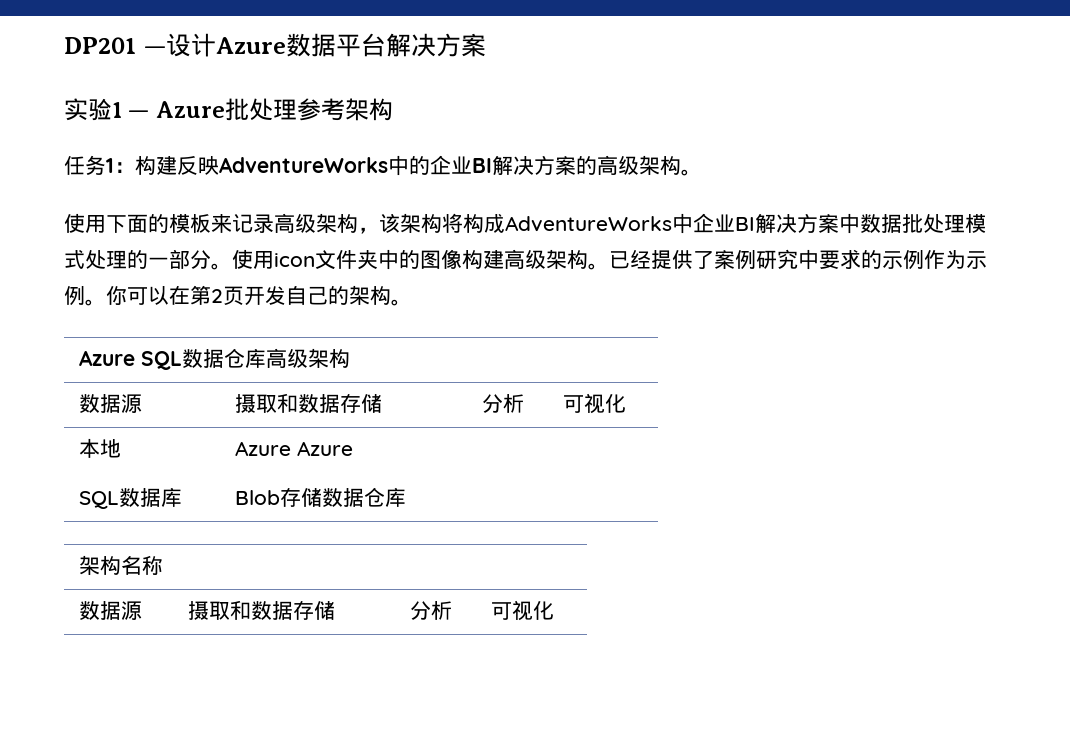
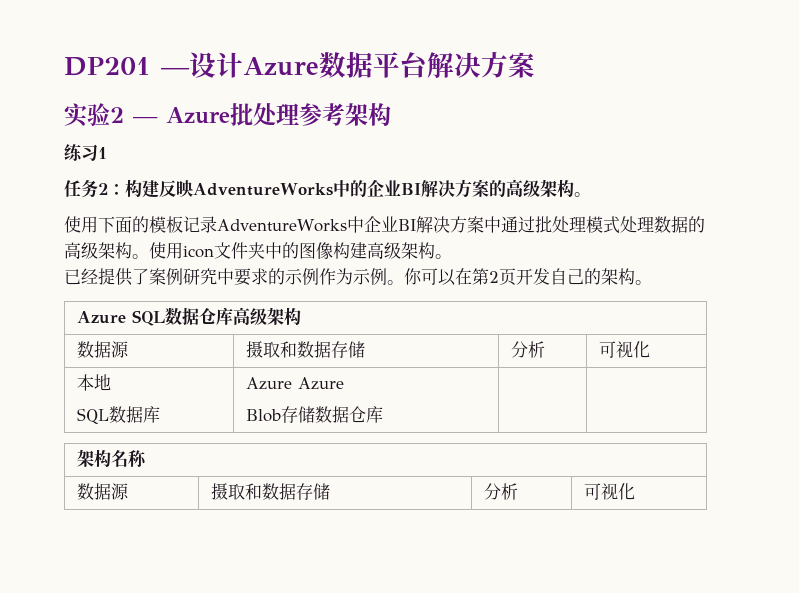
- 实验1 — Azure批处理参考架构
+ 实验2 — Azure批处理参考架构
+ 练习1
- 任务1：构建反映AdventureWorks中的企业BI解决方案的高级架构。
+ 任务2：构建反映AdventureWorks中的企业BI解决方案的高级架构。
- 使用下面的模板来记录高级架构，该架构将构成AdventureWorks中企业BI解决方案中数据批处理模式处理的一部分。
+ 使用下面的模板记录AdventureWorks中企业BI解决方案中通过批处理模式处理数据的高级架构。
- 使用icon文件夹中的图像构建高级架构。已经提供了案例研究中要求的示例作为示例。
+ 使用icon文件夹中的图像构建高级架构。
+ 已经提供了案例研究中要求的示例作为示例。

